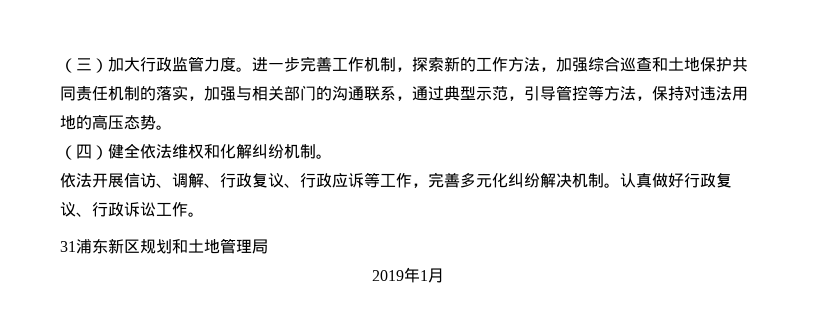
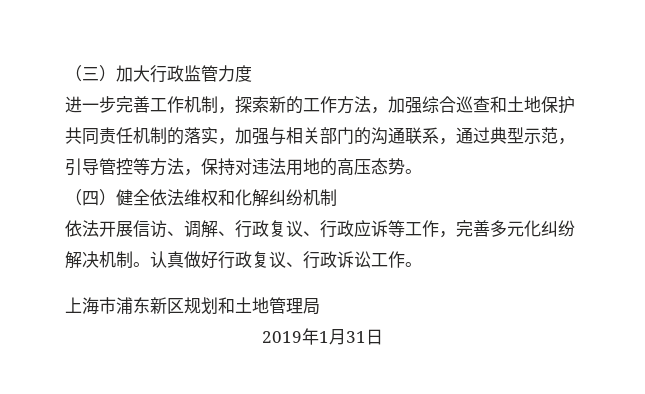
- （三）加大行政监管力度。进一步完善工作机制，探索新的工作方法，加强综合巡查和土地保护共同责任机制的落实，加强与相关部门的沟通联系，通过典型示范，引导管控等方法，保持对违法用地的高压态势。
+ （三）加大行政监管力度
+ 进一步完善工作机制，探索新的工作方法，加强综合巡查和土地保护共同责任机制的落实，加强与相关部门的沟通联系，通过典型示范，引导管控等方法，保持对违法用地的高压态势。
- （四）健全依法维权和化解纠纷机制。
+ （四）健全依法维权和化解纠纷机制
- 31浦东新区规划和土地管理局
+ 上海市浦东新区规划和土地管理局
- 2019年1月
+ 2019年1月31日

